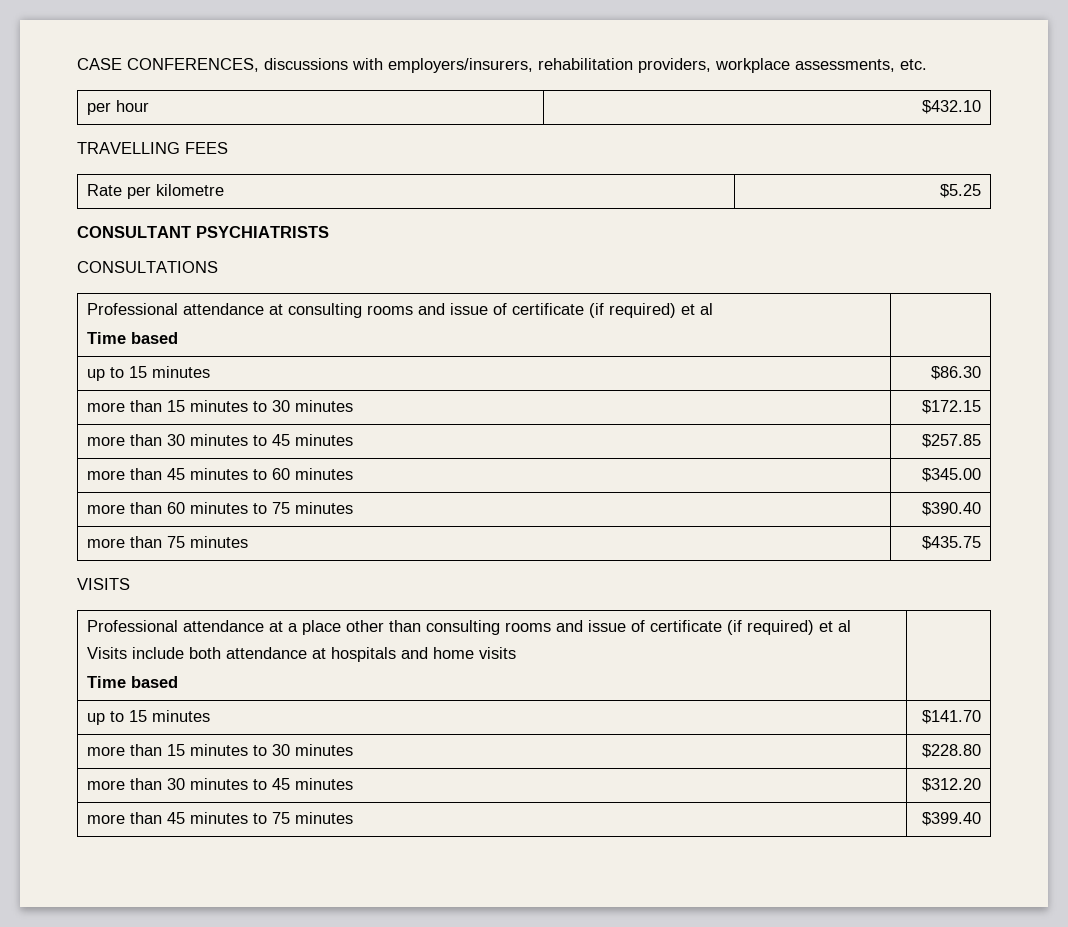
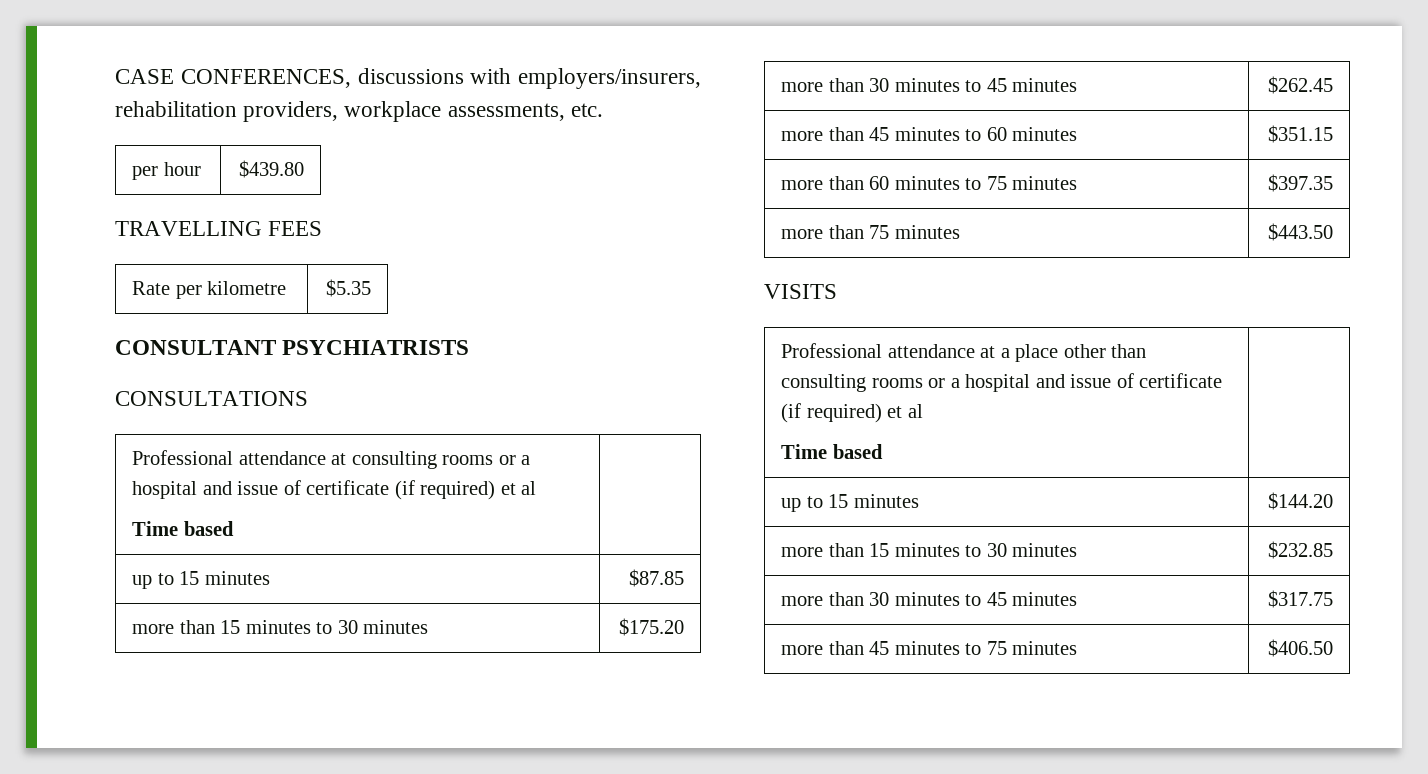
- per hour | $432.10
+ per hour | $439.80
- Rate per kilometre | $5.25
+ Rate per kilometre | $5.35
- Professional attendance at consulting rooms and issue of certificate (if required) et al
+ Professional attendance at consulting rooms or a hospital and issue of certificate (if required) et al
- up to 15 minutes | $86.30
- more than 15 minutes to 30 minutes | $172.15
- more than 30 minutes to 45 minutes | $257.85
+ up to 15 minutes | $87.85
+ more than 15 minutes to 30 minutes | $175.20
+ more than 30 minutes to 45 minutes | $262.45
- more than 45 minutes to 60 minutes | $345.00
+ more than 45 minutes to 60 minutes | $351.15
- more than 60 minutes to 75 minutes | $390.40
+ more than 60 minutes to 75 minutes | $397.35
- more than 75 minutes | $435.75
+ more than 75 minutes | $443.50
- Professional attendance at a place other than consulting rooms and issue of certificate (if required) et al
- Visits include both attendance at hospitals and home visits
+ Professional attendance at a place other than consulting rooms or a hospital and issue of certificate (if required) et al
  Time based |
- up to 15 minutes | $141.70
- more than 15 minutes to 30 minutes | $228.80
- more than 30 minutes to 45 minutes | $312.20
+ up to 15 minutes | $144.20
+ more than 15 minutes to 30 minutes | $232.85
+ more than 30 minutes to 45 minutes | $317.75
- more than 45 minutes to 75 minutes | $399.40
+ more than 45 minutes to 75 minutes | $406.50

